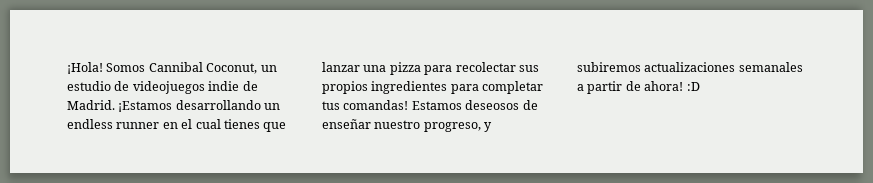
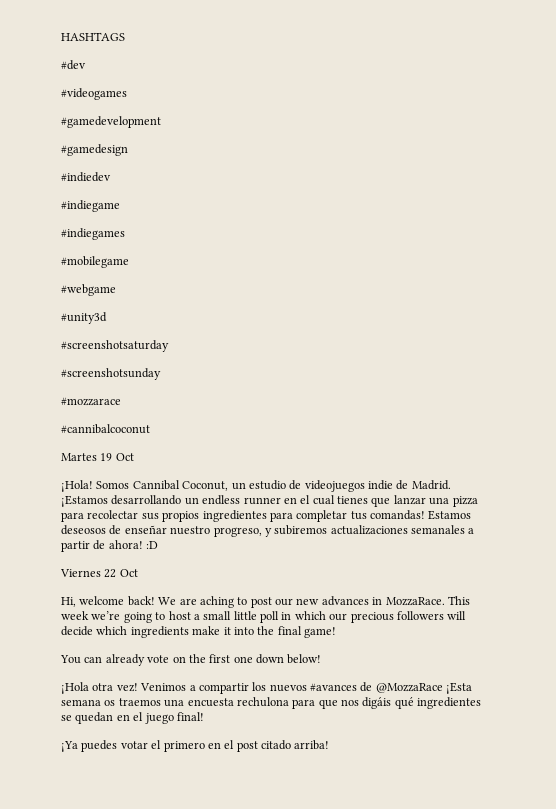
+ HASHTAGS
+ #dev
+ #videogames
+ #gamedevelopment
+ #gamedesign
+ #indiedev
+ #indiegame
+ #indiegames
+ #mobilegame
+ #webgame
+ #unity3d
+ #screenshotsaturday
+ #screenshotsunday
+ #mozzarace
+ #cannibalcoconut
+ Martes 19 Oct
+ Viernes 22 Oct
+ Hi, welcome back! We are aching to post our new advances in MozzaRace. This week we’re going to host a small little poll in which our precious followers will decide which ingredients make it into the final game!
+ You can already vote on the first one down below!
+ ¡Hola otra vez! Venimos a compartir los nuevos #avances de @MozzaRace ¡Esta semana os traemos una encuesta rechulona para que nos digáis qué ingredientes se quedan en el juego final!
+ ¡Ya puedes votar el primero en el post citado arriba!

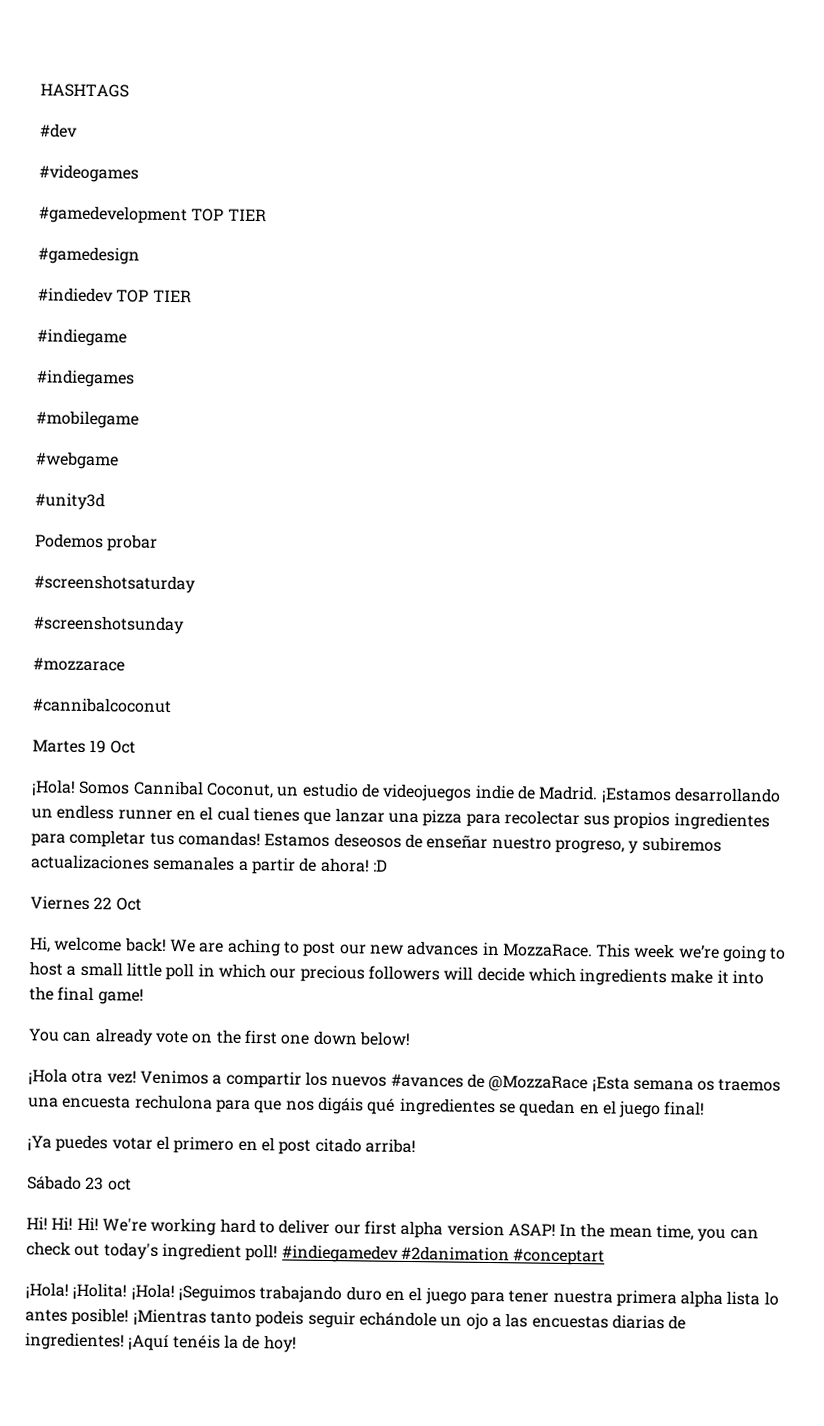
- #gamedevelopment
+ #gamedevelopment TOP TIER
- #indiedev
+ #indiedev TOP TIER
+ Podemos probar
+ Sábado 23 oct
+ Hi! Hi! Hi! We're working hard to deliver our first alpha version ASAP! In the mean time, you can check out today's ingredient poll! #indiegamedev #2danimation #conceptart
+ ¡Hola! ¡Holita! ¡Hola! ¡Seguimos trabajando duro en el juego para tener nuestra primera alpha lista lo antes posible! ¡Mientras tanto podeis seguir echándole un ojo a las encuestas diarias de ingredientes! ¡Aquí tenéis la de hoy!

